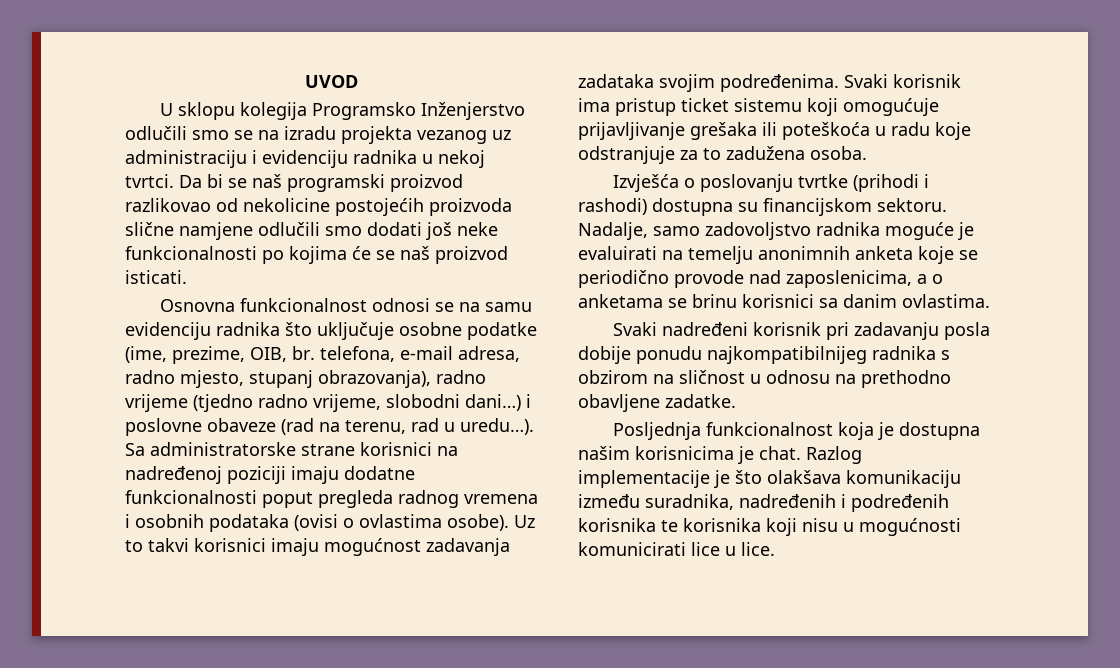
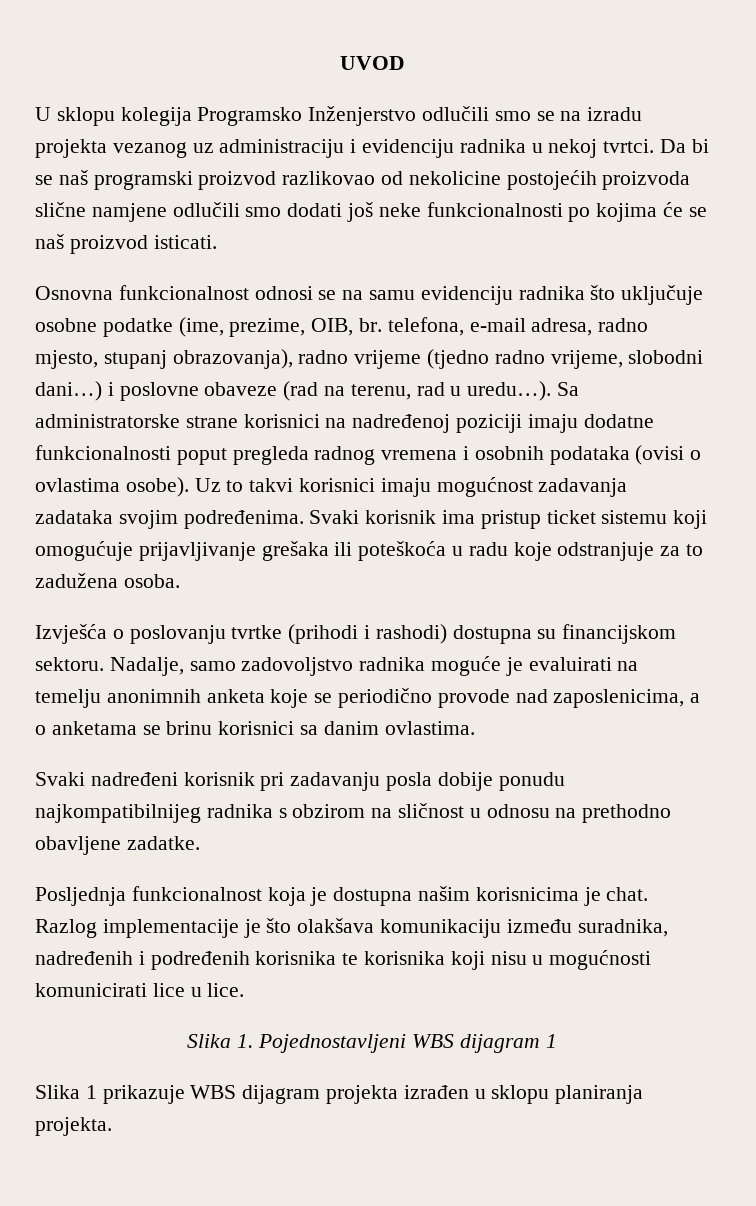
+ Slika 1. Pojednostavljeni WBS dijagram 1
+ Slika 1 prikazuje WBS dijagram projekta izrađen u sklopu planiranja projekta.

